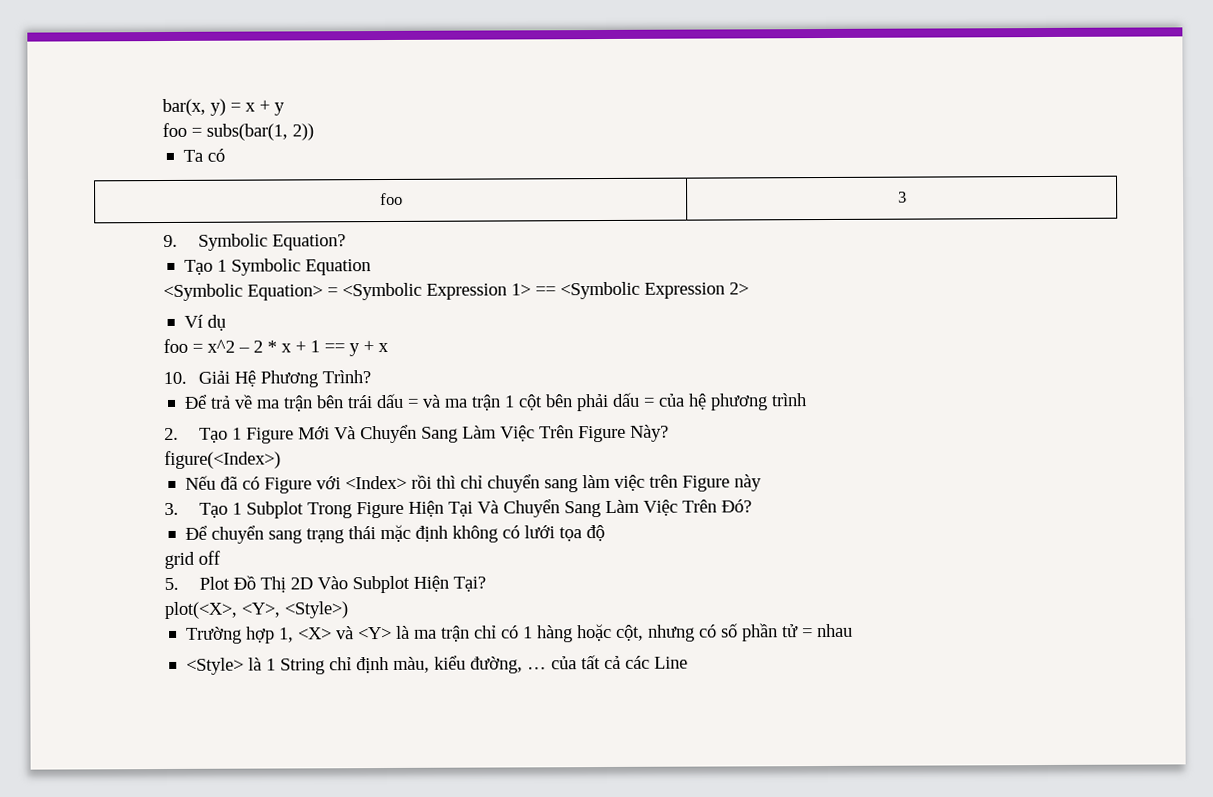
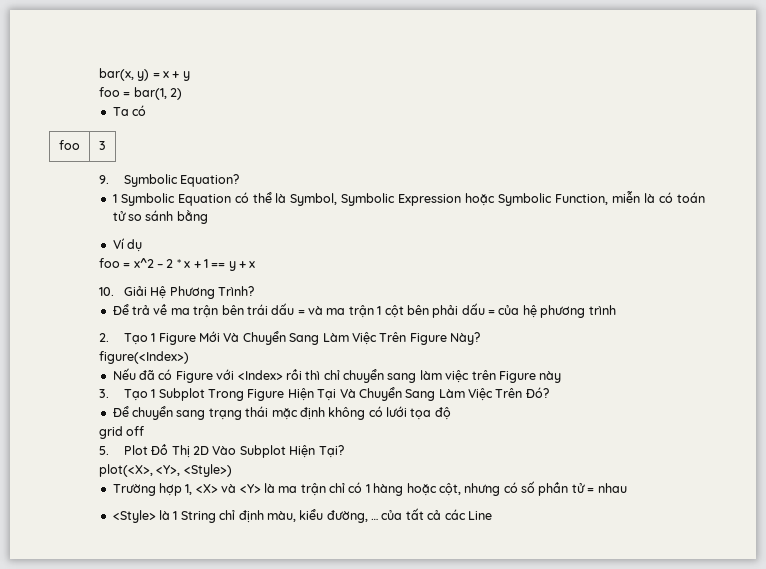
- foo = subs(bar(1, 2))
+ foo = bar(1, 2)
- Tạo 1 Symbolic Equation
- <Symbolic Equation> = <Symbolic Expression 1> == <Symbolic Expression 2>
+ 1 Symbolic Equation có thể là Symbol, Symbolic Expression hoặc Symbolic Function, miễn là có toán tử so sánh bằng

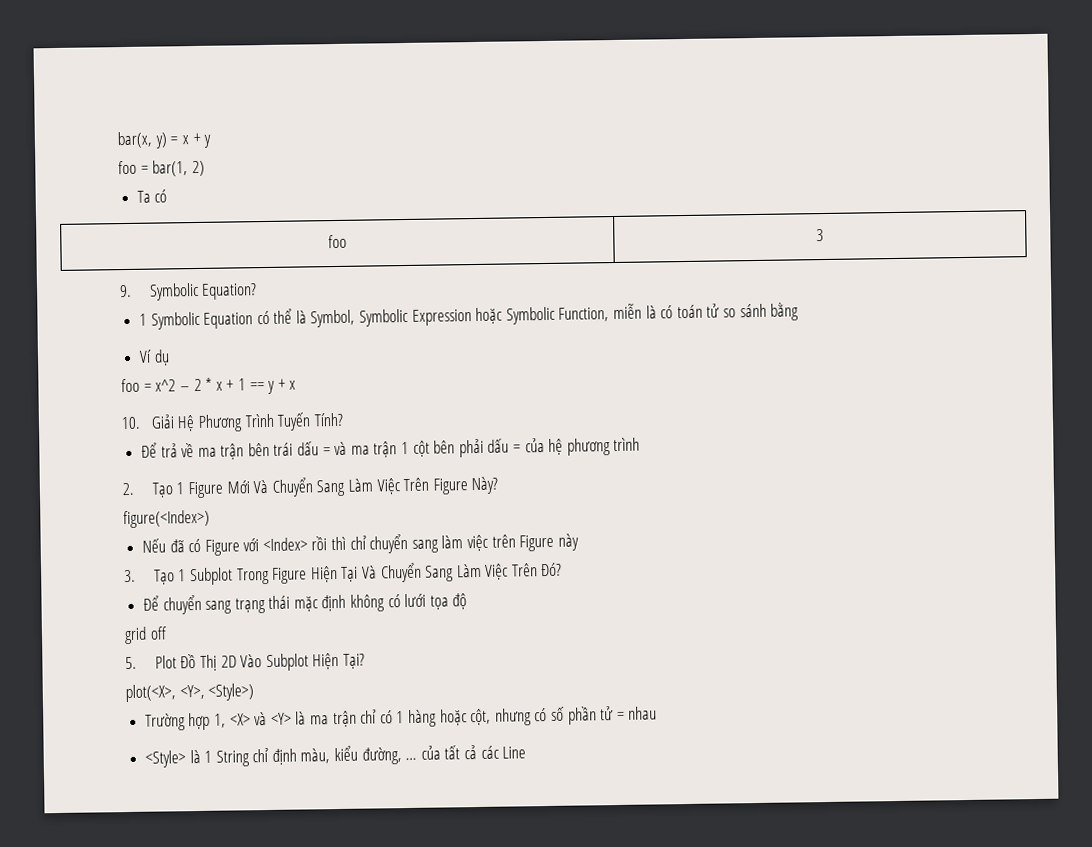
- 10. Giải Hệ Phương Trình?
+ 10. Giải Hệ Phương Trình Tuyến Tính?

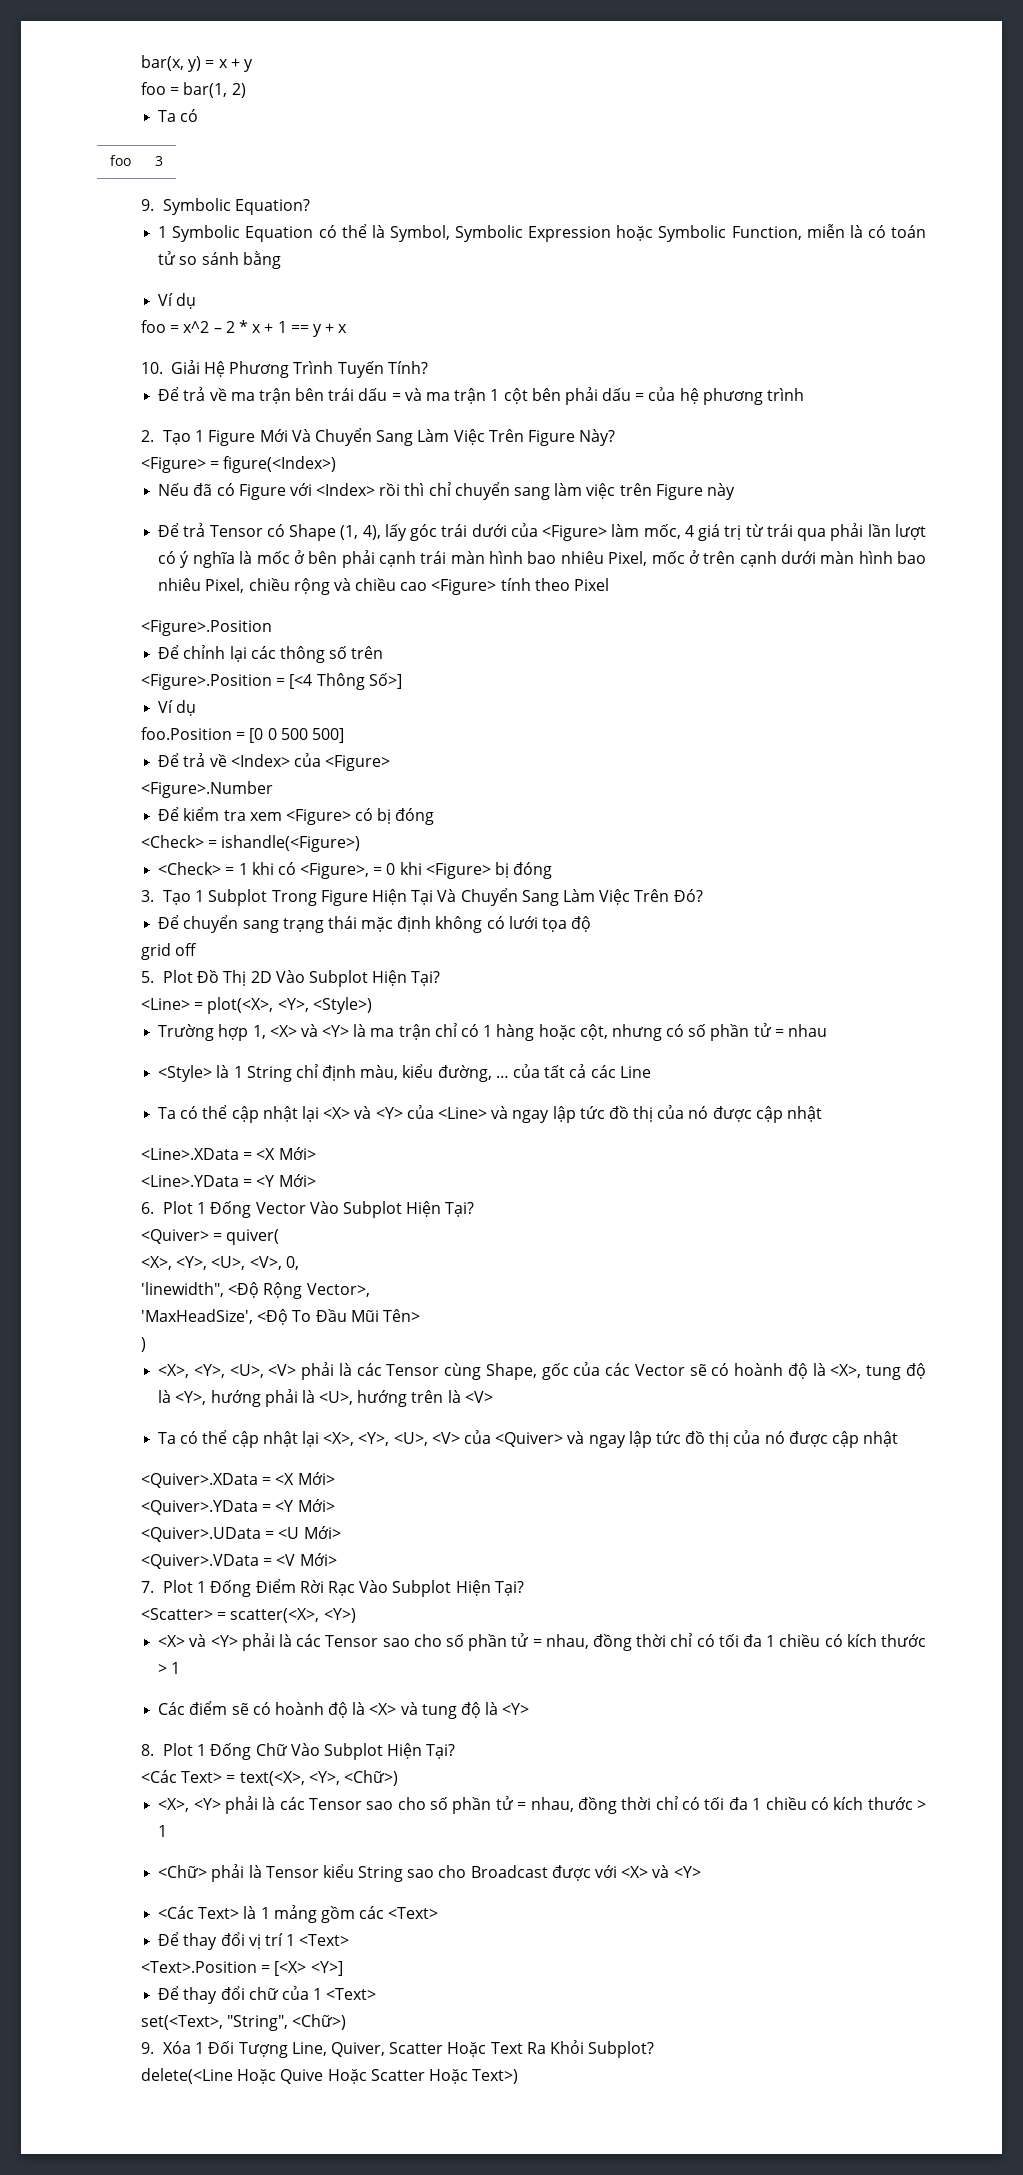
- figure(<Index>)
+ <Figure> = figure(<Index>)
+ Để trả Tensor có Shape (1, 4), lấy góc trái dưới của <Figure> làm mốc, 4 giá trị từ trái qua phải lần lượt có ý nghĩa là mốc ở bên phải cạnh trái màn hình bao nhiêu Pixel, mốc ở trên cạnh dưới màn hình bao nhiêu Pixel, chiều rộng và chiều cao <Figure> tính theo Pixel
+ <Figure>.Position
+ Để chỉnh lại các thông số trên
+ <Figure>.Position = [<4 Thông Số>]
+ Ví dụ
+ foo.Position = [0 0 500 500]
+ Để trả về <Index> của <Figure>
+ <Figure>.Number
+ Để kiểm tra xem <Figure> có bị đóng
+ <Check> = ishandle(<Figure>)
+ <Check> = 1 khi có <Figure>, = 0 khi <Figure> bị đóng
- plot(<X>, <Y>, <Style>)
+ <Line> = plot(<X>, <Y>, <Style>)
+ Ta có thể cập nhật lại <X> và <Y> của <Line> và ngay lập tức đồ thị của nó được cập nhật
+ <Line>.XData = <X Mới>
+ <Line>.YData = <Y Mới>
+ 6. Plot 1 Đống Vector Vào Subplot Hiện Tại?
+ <Quiver> = quiver(
+ <X>, <Y>, <U>, <V>, 0,
+ 'linewidth", <Độ Rộng Vector>,
+ 'MaxHeadSize', <Độ To Đầu Mũi Tên>
+ )
+ <X>, <Y>, <U>, <V> phải là các Tensor cùng Shape, gốc của các Vector sẽ có hoành độ là <X>, tung độ là <Y>, hướng phải là <U>, hướng trên là <V>
+ Ta có thể cập nhật lại <X>, <Y>, <U>, <V> của <Quiver> và ngay lập tức đồ thị của nó được cập nhật
+ <Quiver>.XData = <X Mới>
+ <Quiver>.YData = <Y Mới>
+ <Quiver>.UData = <U Mới>
+ <Quiver>.VData = <V Mới>
+ 7. Plot 1 Đống Điểm Rời Rạc Vào Subplot Hiện Tại?
+ <Scatter> = scatter(<X>, <Y>)
+ <X> và <Y> phải là các Tensor sao cho số phần tử = nhau, đồng thời chỉ có tối đa 1 chiều có kích thước > 1
+ Các điểm sẽ có hoành độ là <X> và tung độ là <Y>
+ 8. Plot 1 Đống Chữ Vào Subplot Hiện Tại?
+ <Các Text> = text(<X>, <Y>, <Chữ>)
+ <X>, <Y> phải là các Tensor sao cho số phần tử = nhau, đồng thời chỉ có tối đa 1 chiều có kích thước > 1
+ <Chữ> phải là Tensor kiểu String sao cho Broadcast được với <X> và <Y>
+ <Các Text> là 1 mảng gồm các <Text>
+ Để thay đổi vị trí 1 <Text>
+ <Text>.Position = [<X> <Y>]
+ Để thay đổi chữ của 1 <Text>
+ set(<Text>, "String", <Chữ>)
+ 9. Xóa 1 Đối Tượng Line, Quiver, Scatter Hoặc Text Ra Khỏi Subplot?
+ delete(<Line Hoặc Quive Hoặc Scatter Hoặc Text>)

